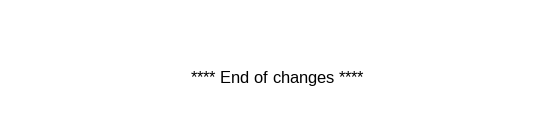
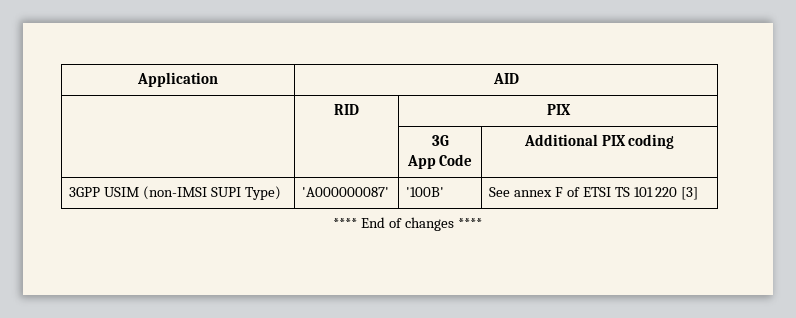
+ Application | AID
+ | RID | PIX
+ | | 3G
+ App Code | Additional PIX coding
+ 3GPP USIM (non-IMSI SUPI Type) | 'A000000087' | '100B' | See annex F of ETSI TS 101 220 [3]

